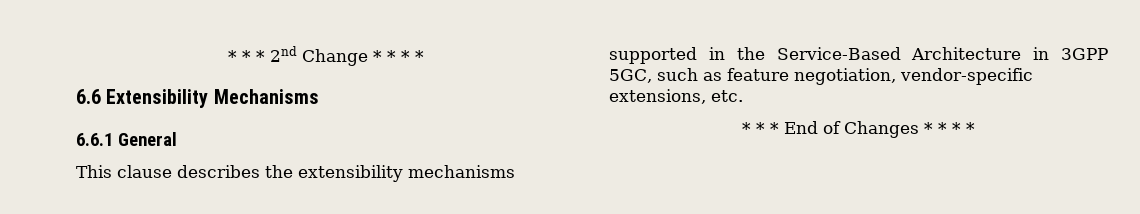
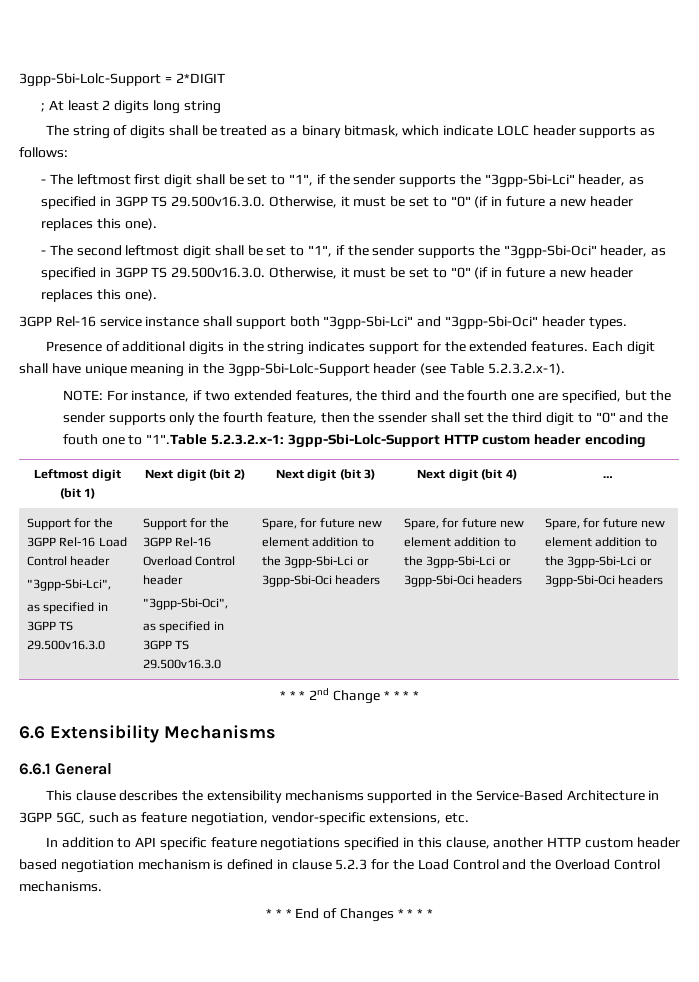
+ 3gpp-Sbi-Lolc-Support = 2*DIGIT
+ ; At least 2 digits long string
+ The string of digits shall be treated as a binary bitmask, which indicate LOLC header supports as follows:
+ - The leftmost first digit shall be set to "1", if the sender supports the "3gpp-Sbi-Lci" header, as specified in 3GPP TS 29.500v16.3.0. Otherwise, it must be set to "0" (if in future a new header replaces this one).
+ - The second leftmost digit shall be set to "1", if the sender supports the "3gpp-Sbi-Oci" header, as specified in 3GPP TS 29.500v16.3.0. Otherwise, it must be set to "0" (if in future a new header replaces this one).
+ 3GPP Rel-16 service instance shall support both "3gpp-Sbi-Lci" and "3gpp-Sbi-Oci" header types.
+ Presence of additional digits in the string indicates support for the extended features. Each digit shall have unique meaning in the 3gpp-Sbi-Lolc-Support header (see Table 5.2.3.2.x-1).
+ NOTE: For instance, if two extended features, the third and the fourth one are specified, but the sender supports only the fourth feature, then the ssender shall set the third digit to "0" and the fouth one to "1".Table 5.2.3.2.x-1: 3gpp-Sbi-Lolc-Support HTTP custom header encoding
+ Leftmost digit (bit 1) | Next digit (bit 2) | Next digit (bit 3) | Next digit (bit 4) | …
+ Support for the 3GPP Rel-16 Load Control header
+ "3gpp-Sbi-Lci",
+ as specified in 3GPP TS 29.500v16.3.0 | Support for the 3GPP Rel-16 Overload Control header
+ "3gpp-Sbi-Oci",
+ as specified in 3GPP TS 29.500v16.3.0 | Spare, for future new element addition to the 3gpp-Sbi-Lci or 3gpp-Sbi-Oci headers | Spare, for future new element addition to the 3gpp-Sbi-Lci or 3gpp-Sbi-Oci headers | Spare, for future new element addition to the 3gpp-Sbi-Lci or 3gpp-Sbi-Oci headers
+ In addition to API specific feature negotiations specified in this clause, another HTTP custom header based negotiation mechanism is defined in clause 5.2.3 for the Load Control and the Overload Control mechanisms.

